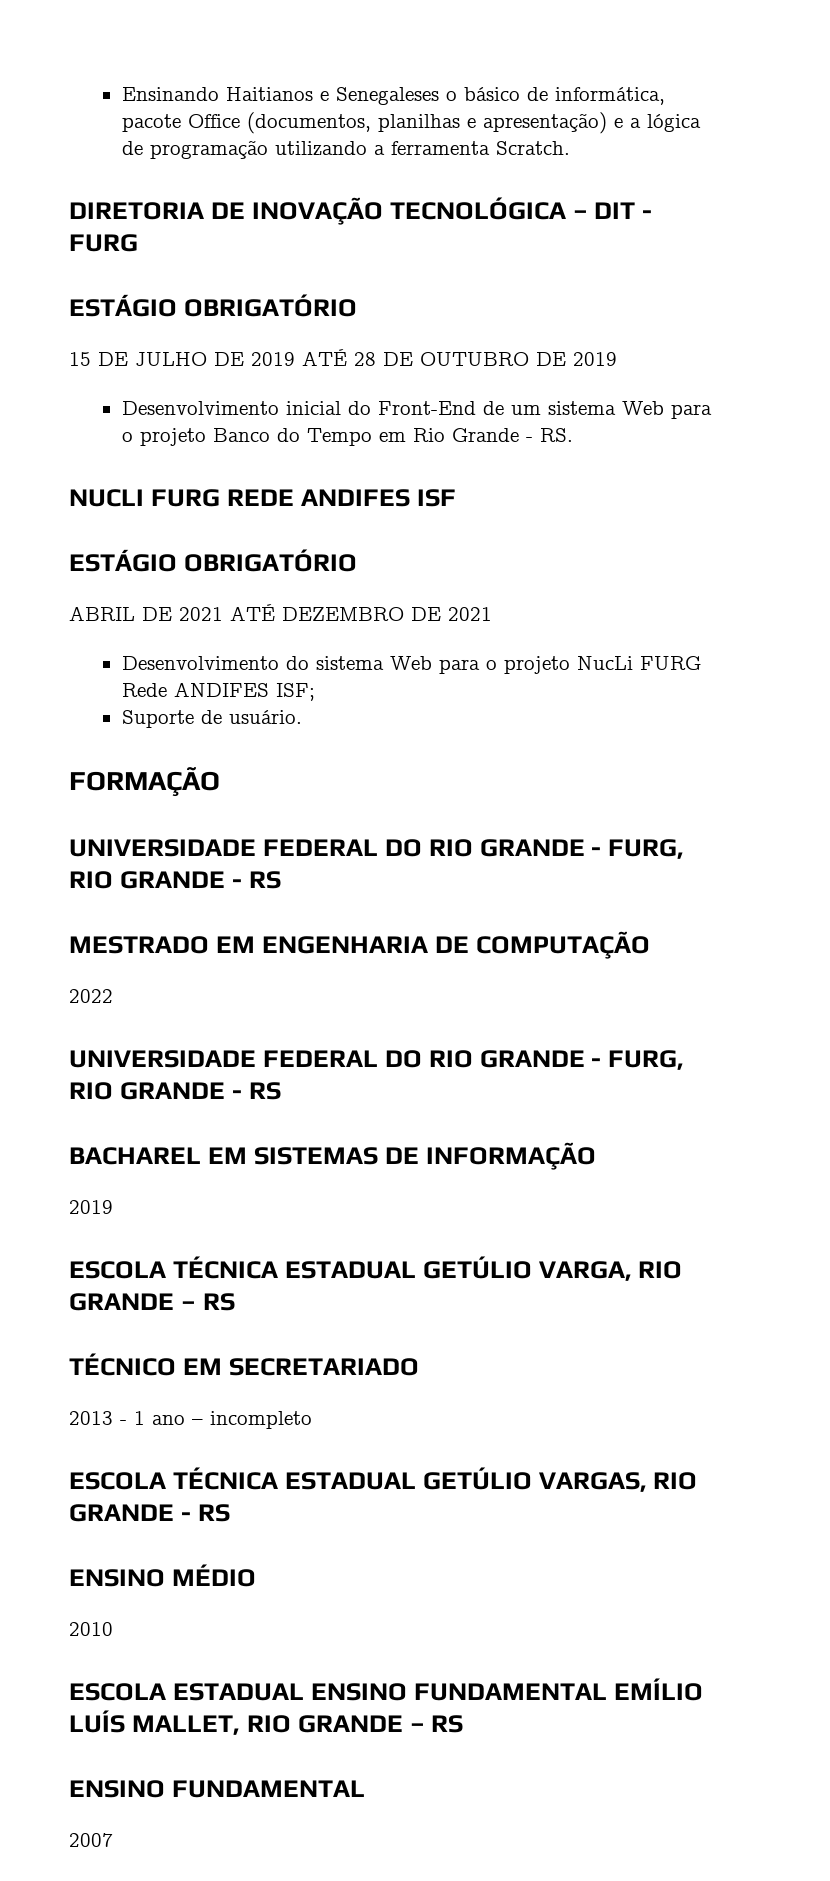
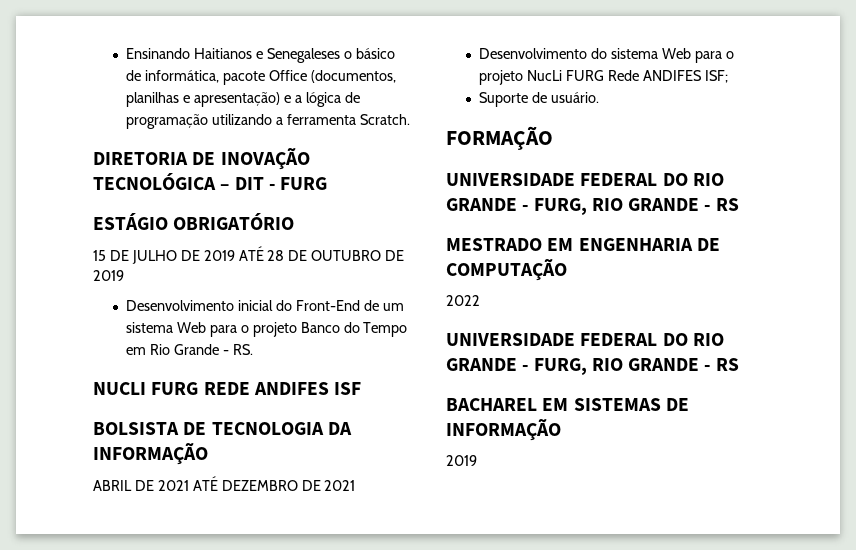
  NUCLI FURG REDE ANDIFES ISF
- ESTÁGIO OBRIGATÓRIO
+ BOLSISTA DE TECNOLOGIA DA INFORMAÇÃO
- ESCOLA TÉCNICA ESTADUAL GETÚLIO VARGA, RIO GRANDE – RS
- TÉCNICO EM SECRETARIADO
- 2013 - 1 ano – incompleto
- ESCOLA TÉCNICA ESTADUAL GETÚLIO VARGAS, RIO GRANDE - RS
- ENSINO MÉDIO
- 2010
- ESCOLA ESTADUAL ENSINO FUNDAMENTAL EMÍLIO LUÍS MALLET, RIO GRANDE – RS
- ENSINO FUNDAMENTAL
- 2007

